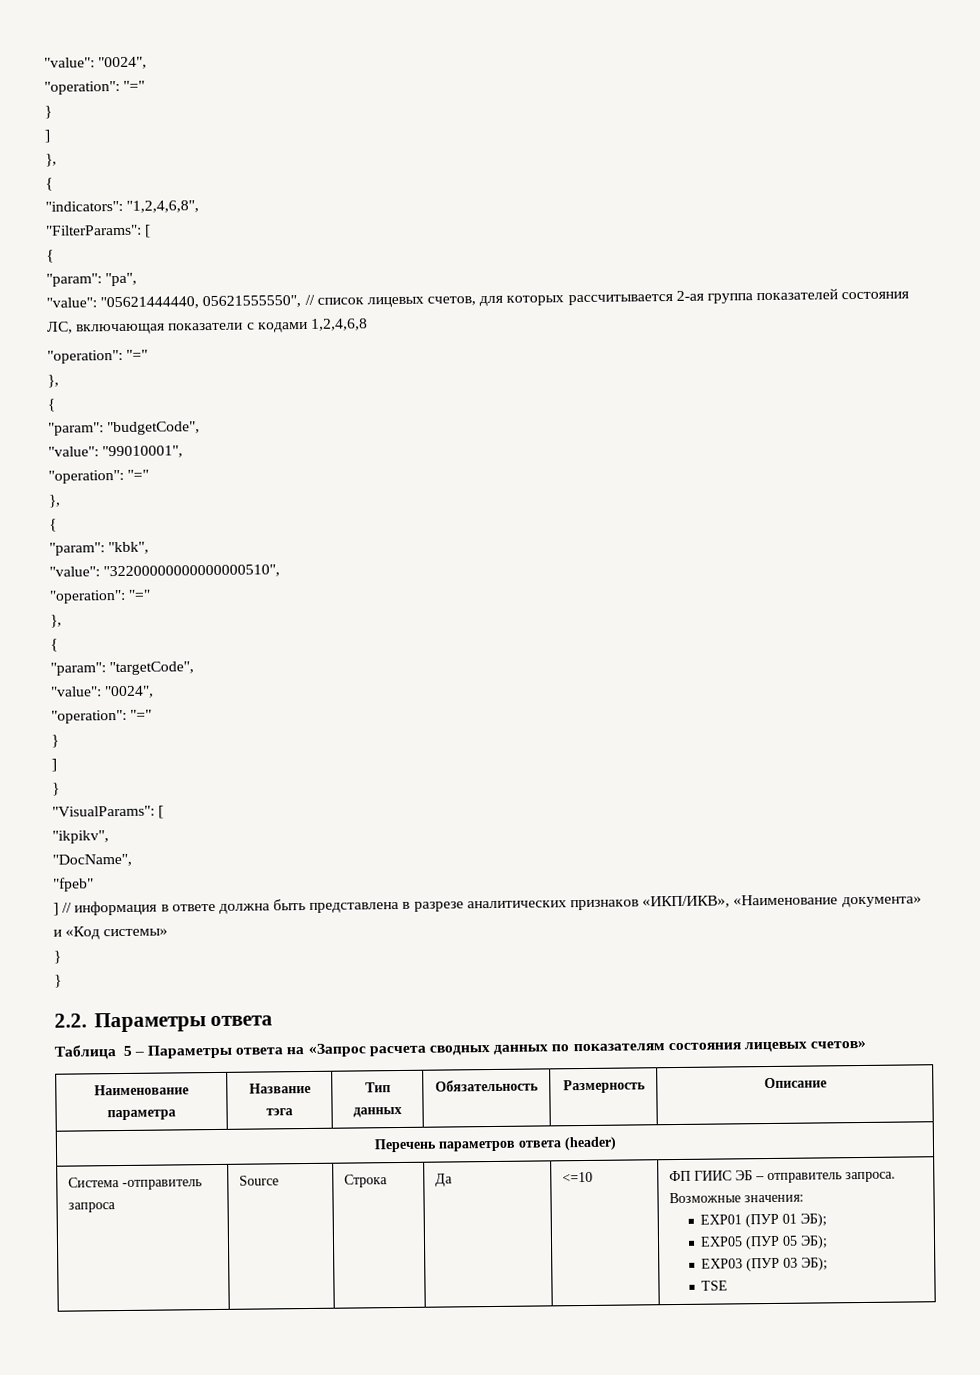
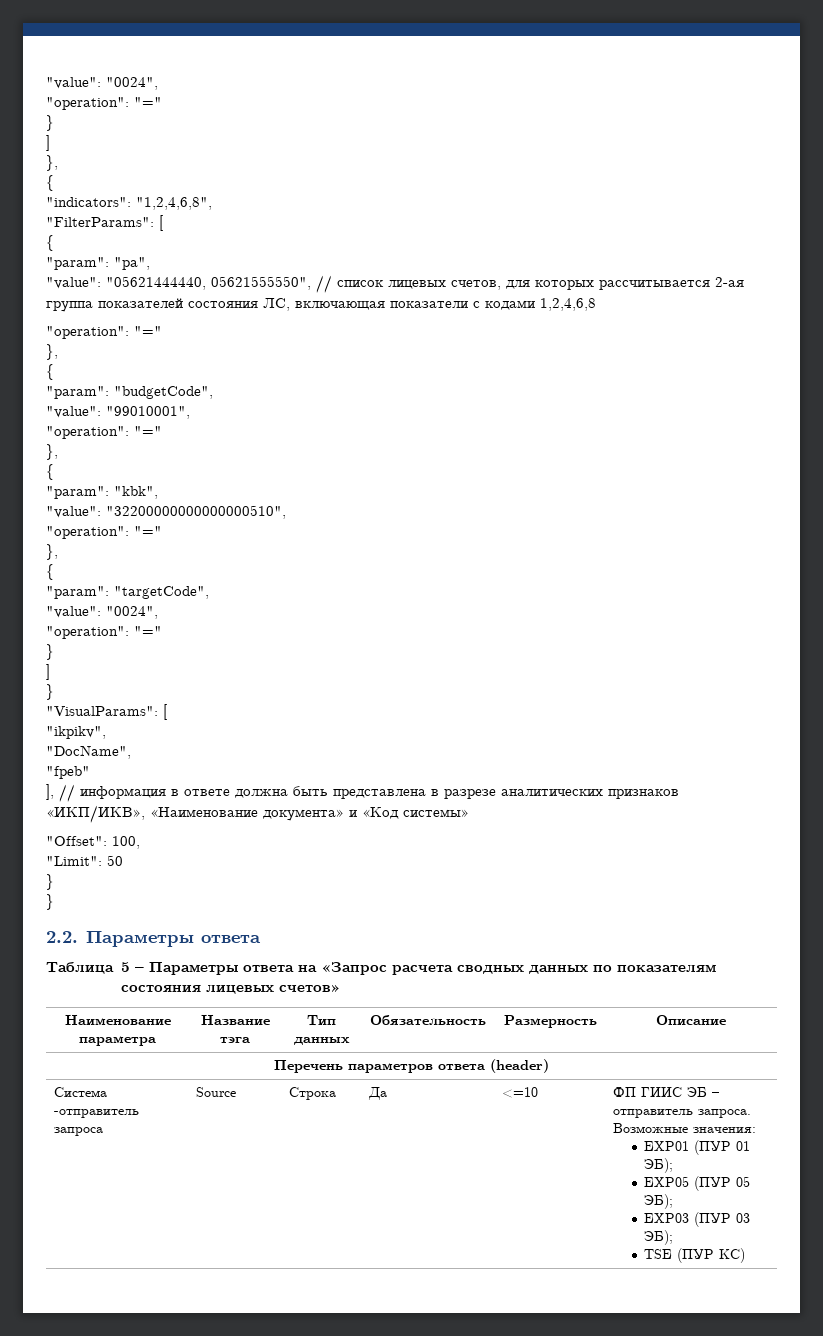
- ] // информация в ответе должна быть представлена в разрезе аналитических признаков «ИКП/ИКВ», «Наименование документа» и «Код системы»
+ ], // информация в ответе должна быть представлена в разрезе аналитических признаков «ИКП/ИКВ», «Наименование документа» и «Код системы»
+ "Offset": 100,
+ "Limit": 50
  Система -отправитель запроса | Source | Строка | Да | <=10 | ФП ГИИС ЭБ – отправитель запроса. Возможные значения:
  EXP01 (ПУР 01 ЭБ);
  EXP05 (ПУР 05 ЭБ);
  EXP03 (ПУР 03 ЭБ);
- TSE
+ TSE (ПУР КС)

